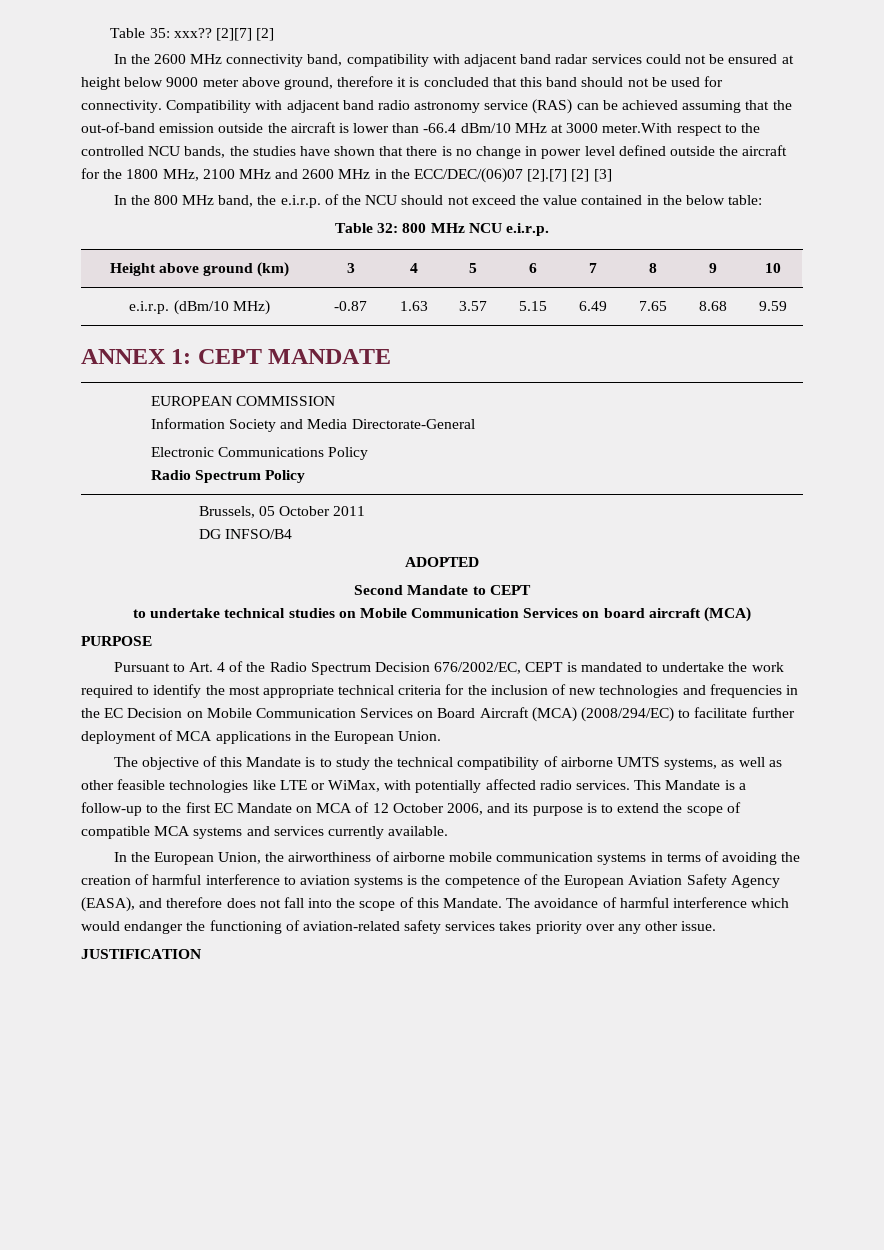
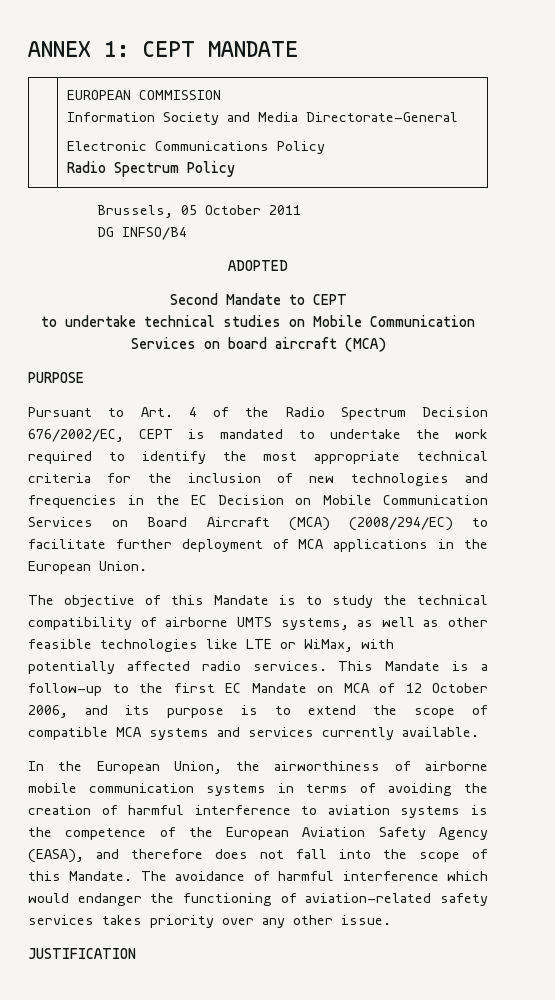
- Table 35: xxx?? [2][7] [2]
- In the 2600 MHz connectivity band, compatibility with adjacent band radar services could not be ensured at height below 9000 meter above ground, therefore it is concluded that this band should not be used for connectivity. Compatibility with adjacent band radio astronomy service (RAS) can be achieved assuming that the out-of-band emission outside the aircraft is lower than -66.4 dBm/10 MHz at 3000 meter.With respect to the controlled NCU bands, the studies have shown that there is no change in power level defined outside the aircraft for the 1800 MHz, 2100 MHz and 2600 MHz in the ECC/DEC/(06)07 [2].[7] [2] [3]
- In the 800 MHz band, the e.i.r.p. of the NCU should not exceed the value contained in the below table:
- Table 32: 800 MHz NCU e.i.r.p.
- Height above ground (km) | 3 | 4 | 5 | 6 | 7 | 8 | 9 | 10
- e.i.r.p. (dBm/10 MHz) | -0.87 | 1.63 | 3.57 | 5.15 | 6.49 | 7.65 | 8.68 | 9.59

